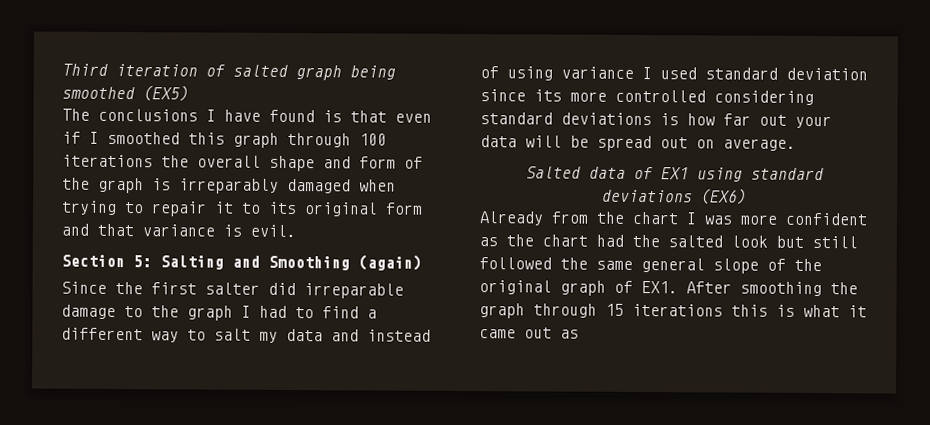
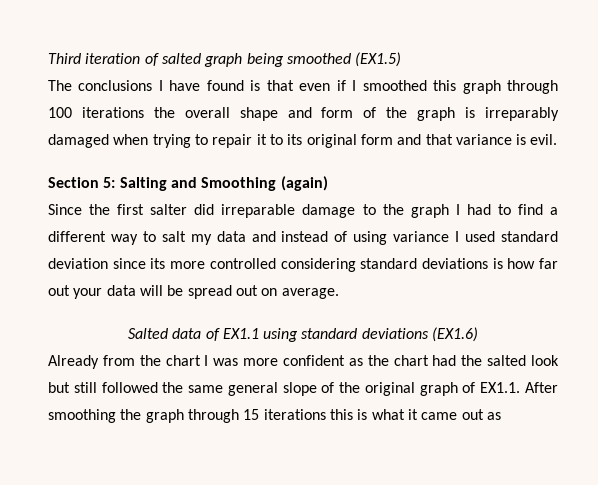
- Third iteration of salted graph being smoothed (EX5)
+ Third iteration of salted graph being smoothed (EX1.5)
- Salted data of EX1 using standard deviations (EX6)
+ Salted data of EX1.1 using standard deviations (EX1.6)
- Already from the chart I was more confident as the chart had the salted look but still followed the same general slope of the original graph of EX1. After smoothing the graph through 15 iterations this is what it came out as
+ Already from the chart I was more confident as the chart had the salted look but still followed the same general slope of the original graph of EX1.1. After smoothing the graph through 15 iterations this is what it came out as

